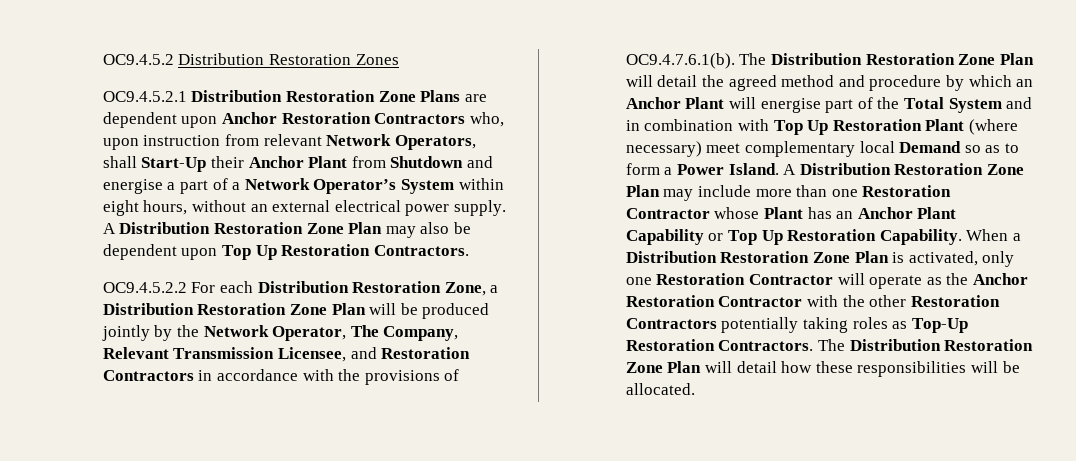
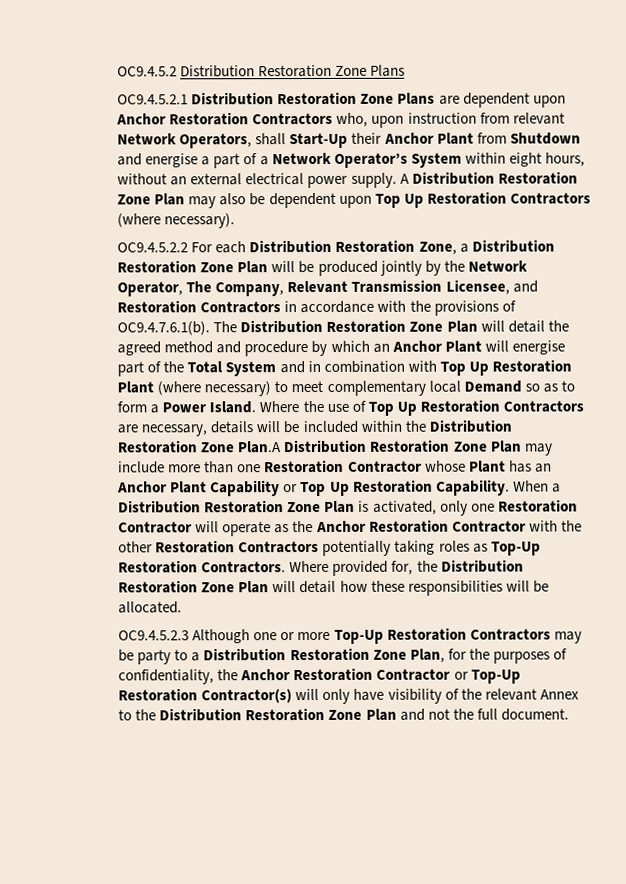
- OC9.4.5.2 Distribution Restoration Zones
+ OC9.4.5.2 Distribution Restoration Zone Plans
- A Distribution Restoration Zone Plan may also be dependent upon Top Up Restoration Contractors.
+ A Distribution Restoration Zone Plan may also be dependent upon Top Up Restoration Contractors (where necessary).
- OC9.4.5.2.2 For each Distribution Restoration Zone, a Distribution Restoration Zone Plan will be produced jointly by the Network Operator, The Company, Relevant Transmission Licensee, and Restoration Contractors in accordance with the provisions of OC9.4.7.6.1(b). The Distribution Restoration Zone Plan will detail the agreed method and procedure by which an Anchor Plant will energise part of the Total System and in combination with Top Up Restoration Plant (where necessary) meet complementary local Demand so as to form a Power Island.
+ OC9.4.5.2.2 For each Distribution Restoration Zone, a Distribution Restoration Zone Plan will be produced jointly by the Network Operator, The Company, Relevant Transmission Licensee, and Restoration Contractors in accordance with the provisions of OC9.4.7.6.1(b). The Distribution Restoration Zone Plan will detail the agreed method and procedure by which an Anchor Plant will energise part of the Total System and in combination with Top Up Restoration Plant (where necessary) to meet complementary local Demand so as to form a Power Island.
- A Distribution Restoration Zone Plan may include more than one Restoration Contractor whose Plant has an Anchor Plant Capability or Top Up Restoration Capability.
+ Where the use of Top Up Restoration Contractors are necessary, details will be included within the Distribution Restoration Zone Plan.A Distribution Restoration Zone Plan may include more than one Restoration Contractor whose Plant has an Anchor Plant Capability or Top Up Restoration Capability.
- The Distribution Restoration Zone Plan will detail how these responsibilities will be allocated.
+ Where provided for, the Distribution Restoration Zone Plan will detail how these responsibilities will be allocated.
+ OC9.4.5.2.3 Although one or more Top-Up Restoration Contractors may be party to a Distribution Restoration Zone Plan, for the purposes of confidentiality, the Anchor Restoration Contractor or Top-Up Restoration Contractor(s) will only have visibility of the relevant Annex to the Distribution Restoration Zone Plan and not the full document.

